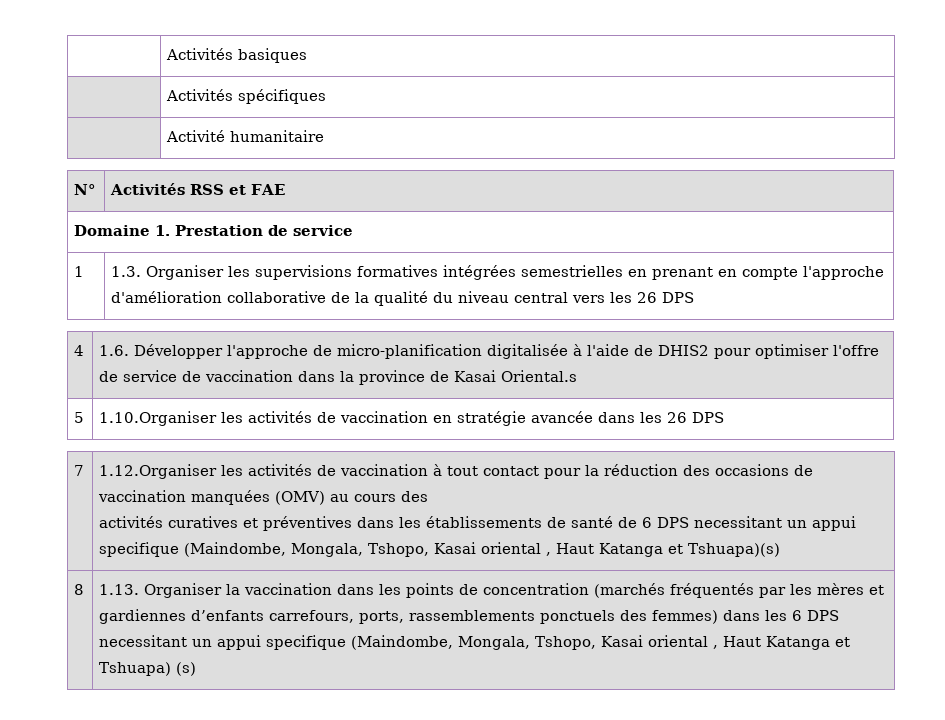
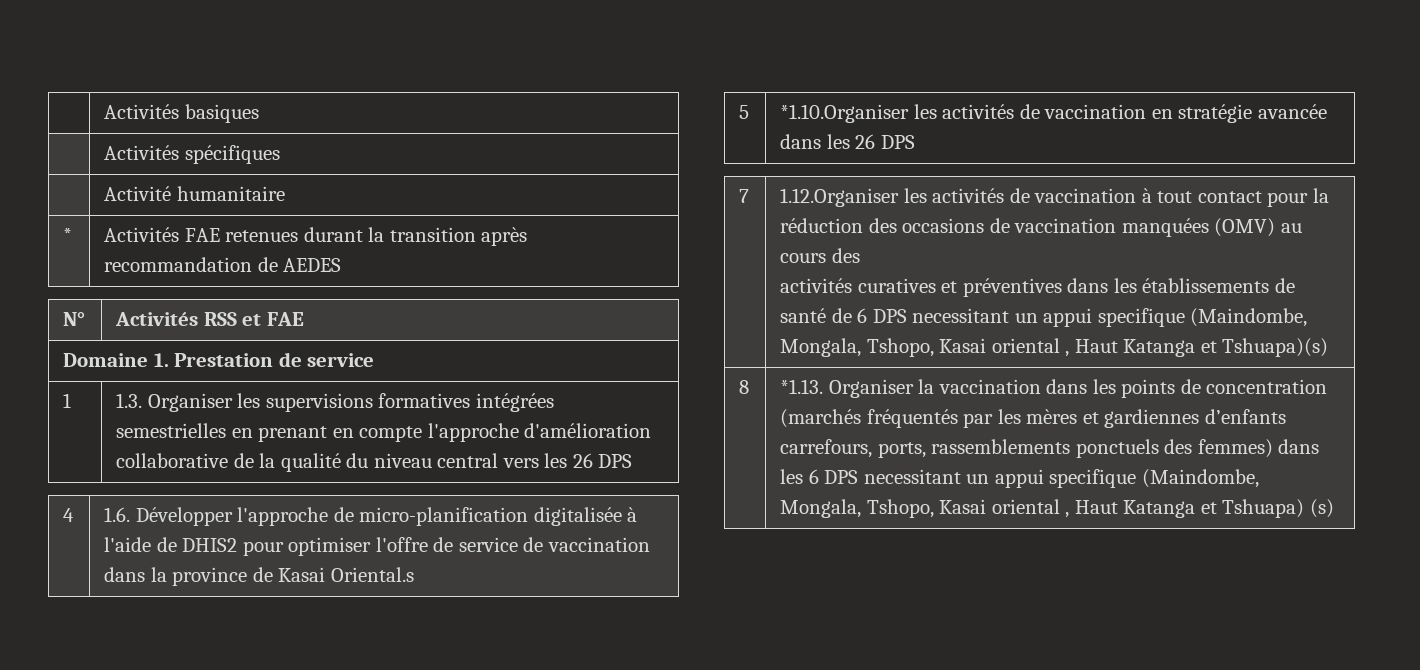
+ * | Activités FAE retenues durant la transition après recommandation de AEDES
- 5 | 1.10.Organiser les activités de vaccination en stratégie avancée dans les 26 DPS
+ 5 | *1.10.Organiser les activités de vaccination en stratégie avancée dans les 26 DPS
- 1.13. Organiser la vaccination dans les points de concentration (marchés fréquentés par les mères et gardiennes d’enfants carrefours, ports, rassemblements ponctuels des femmes) dans les 6 DPS necessitant un appui specifique (Maindombe, Mongala, Tshopo, Kasai oriental , Haut Katanga et Tshuapa) (s)
+ *1.13. Organiser la vaccination dans les points de concentration (marchés fréquentés par les mères et gardiennes d’enfants carrefours, ports, rassemblements ponctuels des femmes) dans les 6 DPS necessitant un appui specifique (Maindombe, Mongala, Tshopo, Kasai oriental , Haut Katanga et Tshuapa) (s)

